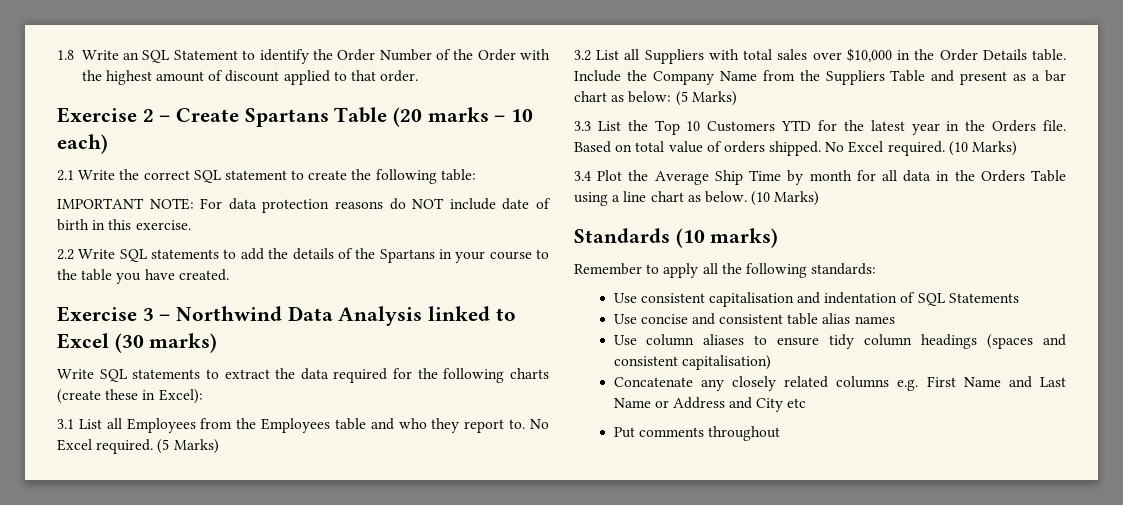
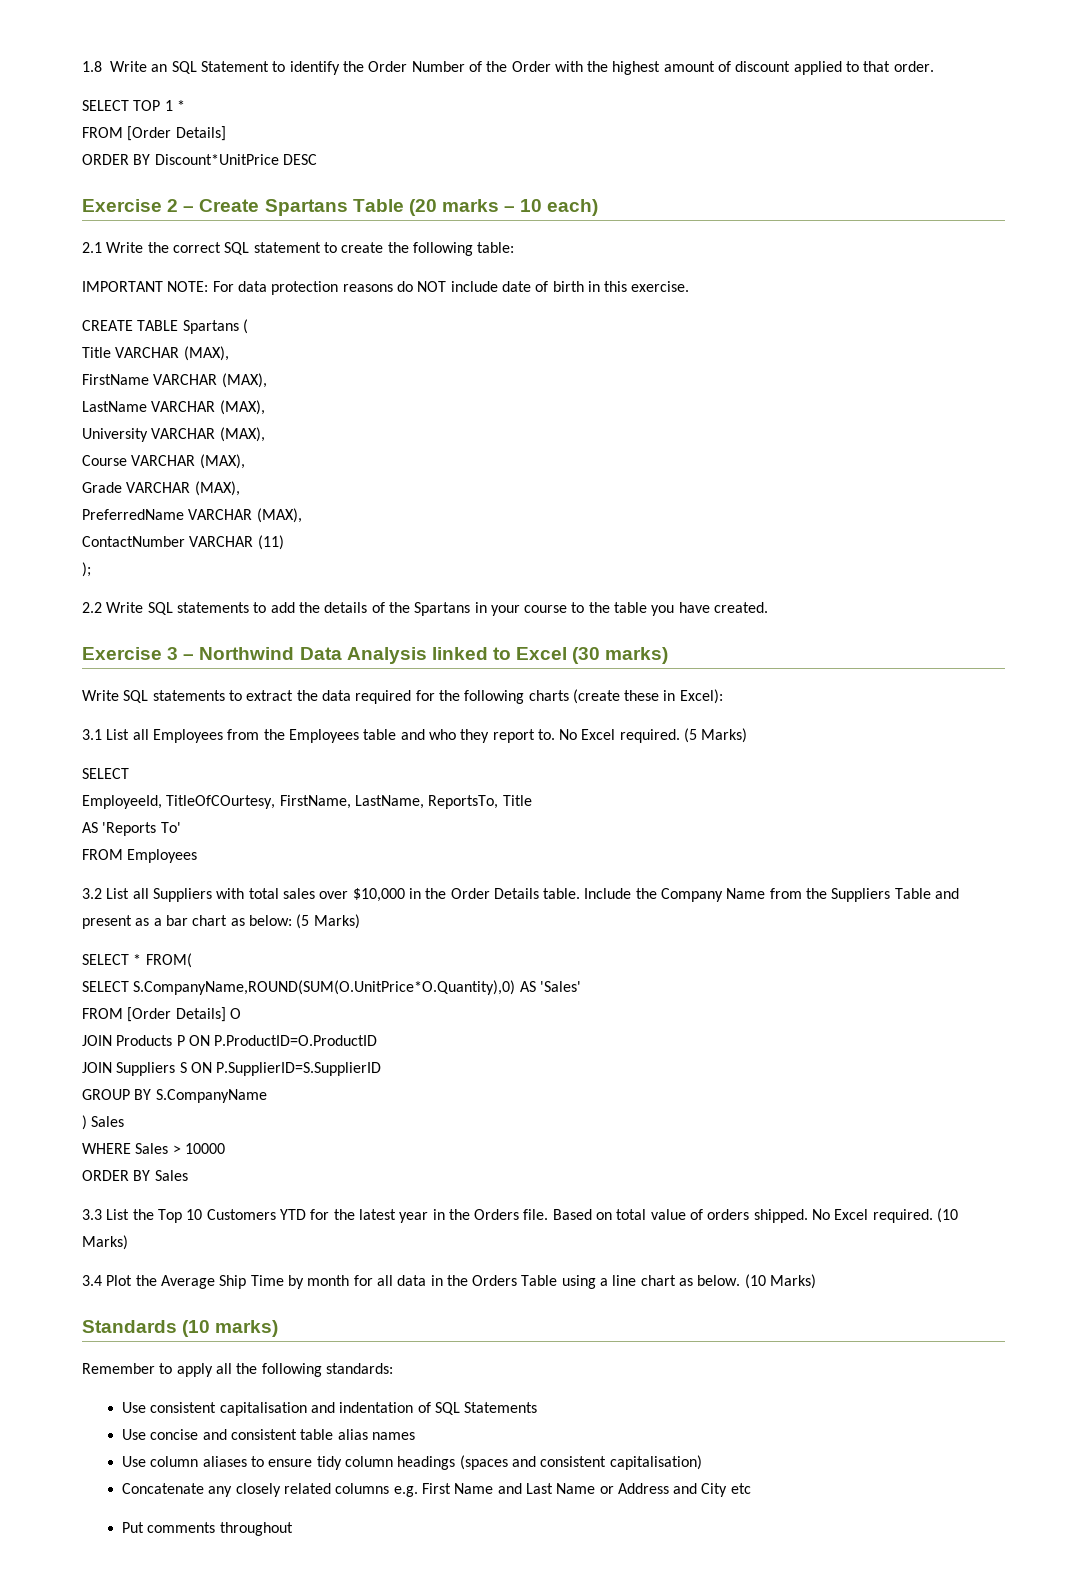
+ SELECT TOP 1 *
+ FROM [Order Details]
+ ORDER BY Discount*UnitPrice DESC
+ CREATE TABLE Spartans (
+ Title VARCHAR (MAX),
+ FirstName VARCHAR (MAX),
+ LastName VARCHAR (MAX),
+ University VARCHAR (MAX),
+ Course VARCHAR (MAX),
+ Grade VARCHAR (MAX),
+ PreferredName VARCHAR (MAX),
+ ContactNumber VARCHAR (11)
+ );
  No Excel required. (5 Marks)
+ SELECT
+ EmployeeId, TitleOfCOurtesy, FirstName, LastName, ReportsTo, Title
+ AS 'Reports To'
+ FROM Employees
+ SELECT * FROM(
+ SELECT S.CompanyName,ROUND(SUM(O.UnitPrice*O.Quantity),0) AS 'Sales'
+ FROM [Order Details] O
+ JOIN Products P ON P.ProductID=O.ProductID
+ JOIN Suppliers S ON P.SupplierID=S.SupplierID
+ GROUP BY S.CompanyName
+ ) Sales
+ WHERE Sales > 10000
+ ORDER BY Sales

